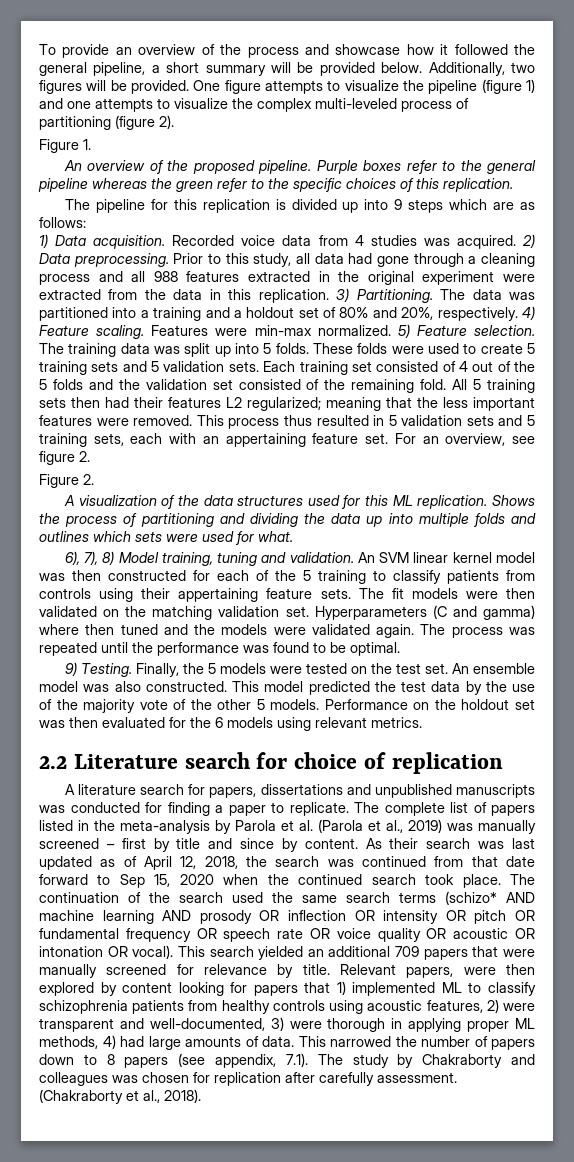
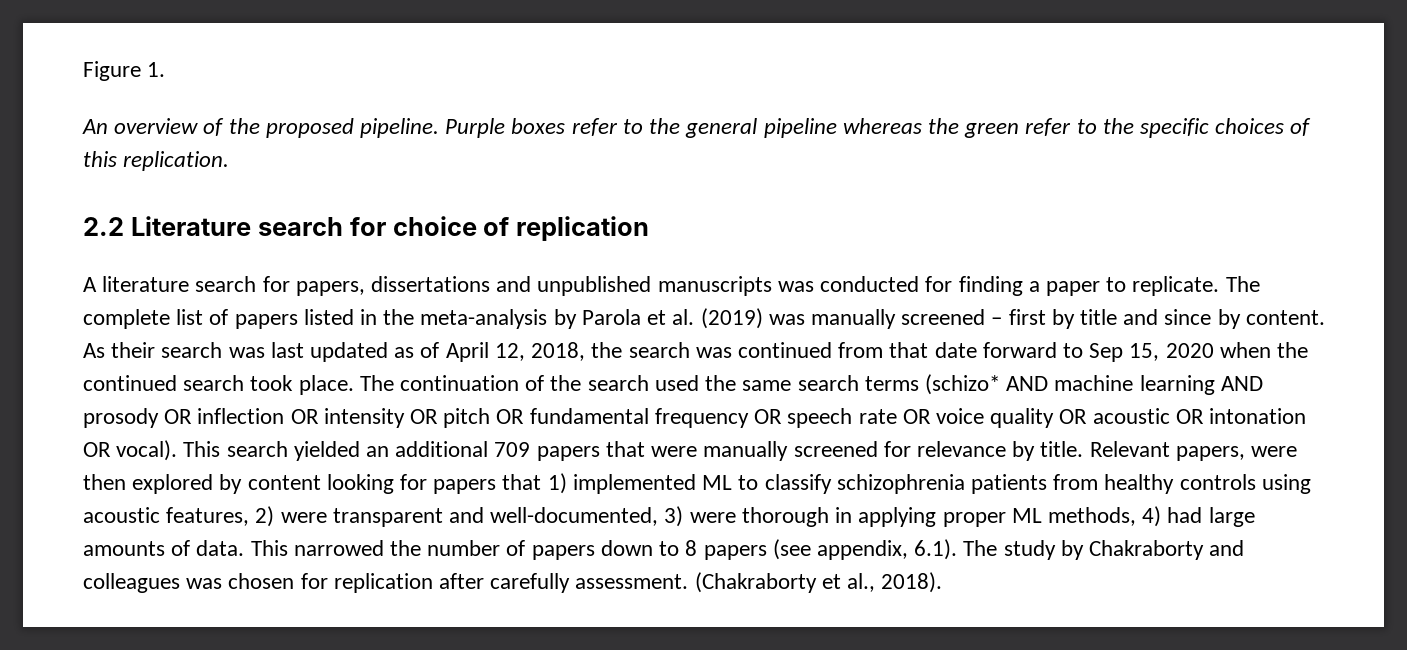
- To provide an overview of the process and showcase how it followed the general pipeline, a short summary will be provided below. Additionally, two figures will be provided. One figure attempts to visualize the pipeline (figure 1) and one attempts to visualize the complex multi-leveled process of partitioning (figure 2).
- The pipeline for this replication is divided up into 9 steps which are as follows:
- 1) Data acquisition. Recorded voice data from 4 studies was acquired. 2) Data preprocessing. Prior to this study, all data had gone through a cleaning process and all 988 features extracted in the original experiment were extracted from the data in this replication. 3) Partitioning. The data was partitioned into a training and a holdout set of 80% and 20%, respectively. 4) Feature scaling. Features were min-max normalized. 5) Feature selection. The training data was split up into 5 folds. These folds were used to create 5 training sets and 5 validation sets. Each training set consisted of 4 out of the 5 folds and the validation set consisted of the remaining fold. All 5 training sets then had their features L2 regularized; meaning that the less important features were removed. This process thus resulted in 5 validation sets and 5 training sets, each with an appertaining feature set. For an overview, see figure 2.
- Figure 2.
- A visualization of the data structures used for this ML replication. Shows the process of partitioning and dividing the data up into multiple folds and outlines which sets were used for what.
- 6), 7), 8) Model training, tuning and validation. An SVM linear kernel model was then constructed for each of the 5 training to classify patients from controls using their appertaining feature sets. The fit models were then validated on the matching validation set. Hyperparameters (C and gamma) where then tuned and the models were validated again. The process was repeated until the performance was found to be optimal.
- 9) Testing. Finally, the 5 models were tested on the test set. An ensemble model was also constructed. This model predicted the test data by the use of the majority vote of the other 5 models. Performance on the holdout set was then evaluated for the 6 models using relevant metrics.
- The complete list of papers listed in the meta-analysis by Parola et al. (Parola et al., 2019) was manually screened – first by title and since by content.
+ The complete list of papers listed in the meta-analysis by Parola et al. (2019) was manually screened – first by title and since by content.
- This narrowed the number of papers down to 8 papers (see appendix, 7.1). The study by Chakraborty and colleagues was chosen for replication after carefully assessment.
+ This narrowed the number of papers down to 8 papers (see appendix, 6.1). The study by Chakraborty and colleagues was chosen for replication after carefully assessment.

